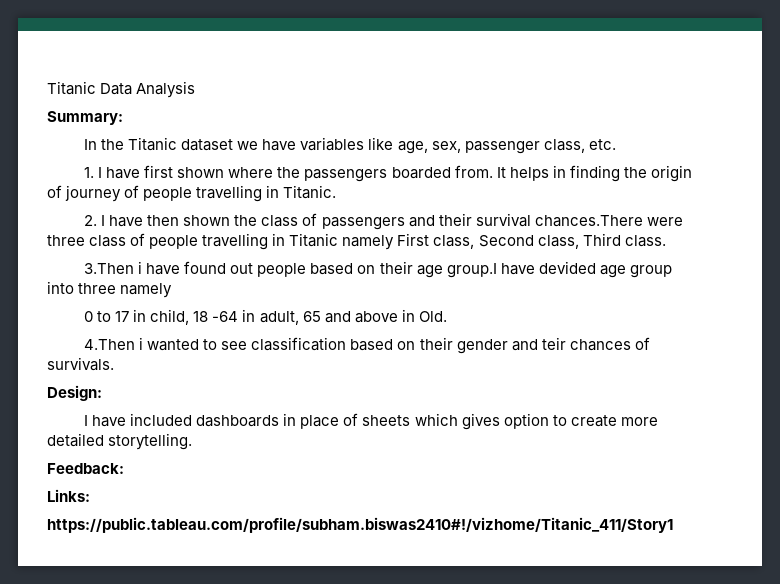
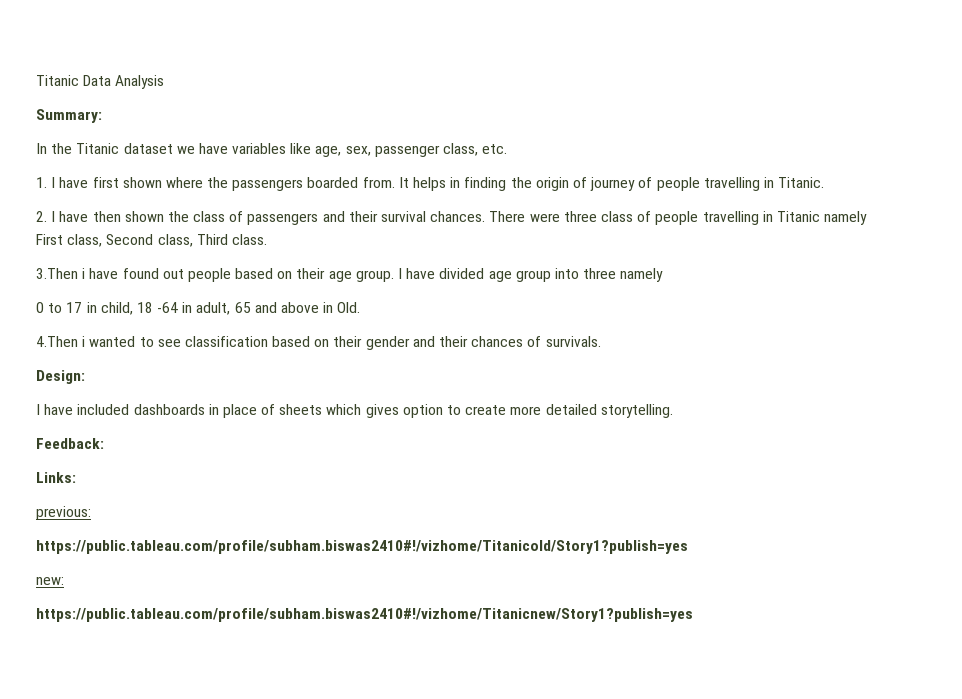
- 2. I have then shown the class of passengers and their survival chances.There were three class of people travelling in Titanic namely First class, Second class, Third class.
+ 2. I have then shown the class of passengers and their survival chances. There were three class of people travelling in Titanic namely First class, Second class, Third class.
- 3.Then i have found out people based on their age group.I have devided age group into three namely
+ 3.Then i have found out people based on their age group. I have divided age group into three namely
- 4.Then i wanted to see classification based on their gender and teir chances of survivals.
+ 4.Then i wanted to see classification based on their gender and their chances of survivals.
- https://public.tableau.com/profile/subham.biswas2410#!/vizhome/Titanic_411/Story1
+ previous:
+ https://public.tableau.com/profile/subham.biswas2410#!/vizhome/Titanicold/Story1?publish=yes
+ new:
+ https://public.tableau.com/profile/subham.biswas2410#!/vizhome/Titanicnew/Story1?publish=yes

